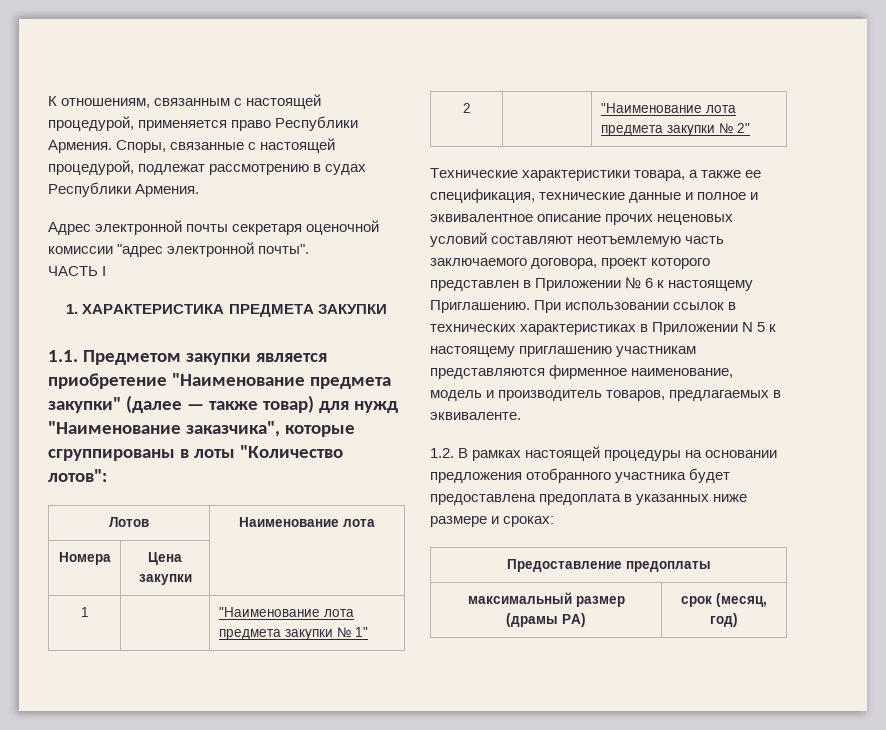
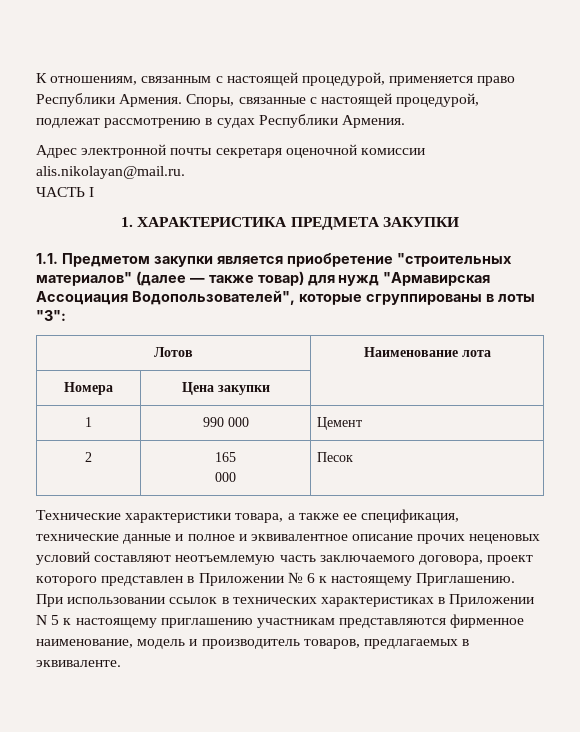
- Адрес электронной почты секретаря оценочной комиссии "адрес электронной почты".
+ Адрес электронной почты секретаря оценочной комиссии alis.nikolayan@mail.ru.
- 1.1. Предметом закупки является приобретение "Наименование предмета закупки" (далее — также товар) для нужд "Наименование заказчика", которые сгруппированы в лоты "Количество лотов":
+ 1.1. Предметом закупки является приобретение "строительных материалов" (далее — также товар) для нужд "Армавирская Ассоциация Водопользователей", которые сгруппированы в лоты "3":
- 1 | | "Наименование лота предмета закупки № 1"
- 2 | | "Наименование лота предмета закупки № 2"
+ 1 | 990 000 | Цемент
+ 2 | 165
+ 000 | Песок
- 1.2. В рамках настоящей процедуры на основании предложения отобранного участника будет предоставлена предоплата в указанных ниже размере и сроках:
- Предоставление предоплаты
- максимальный размер (драмы РА) | срок (месяц, год)

